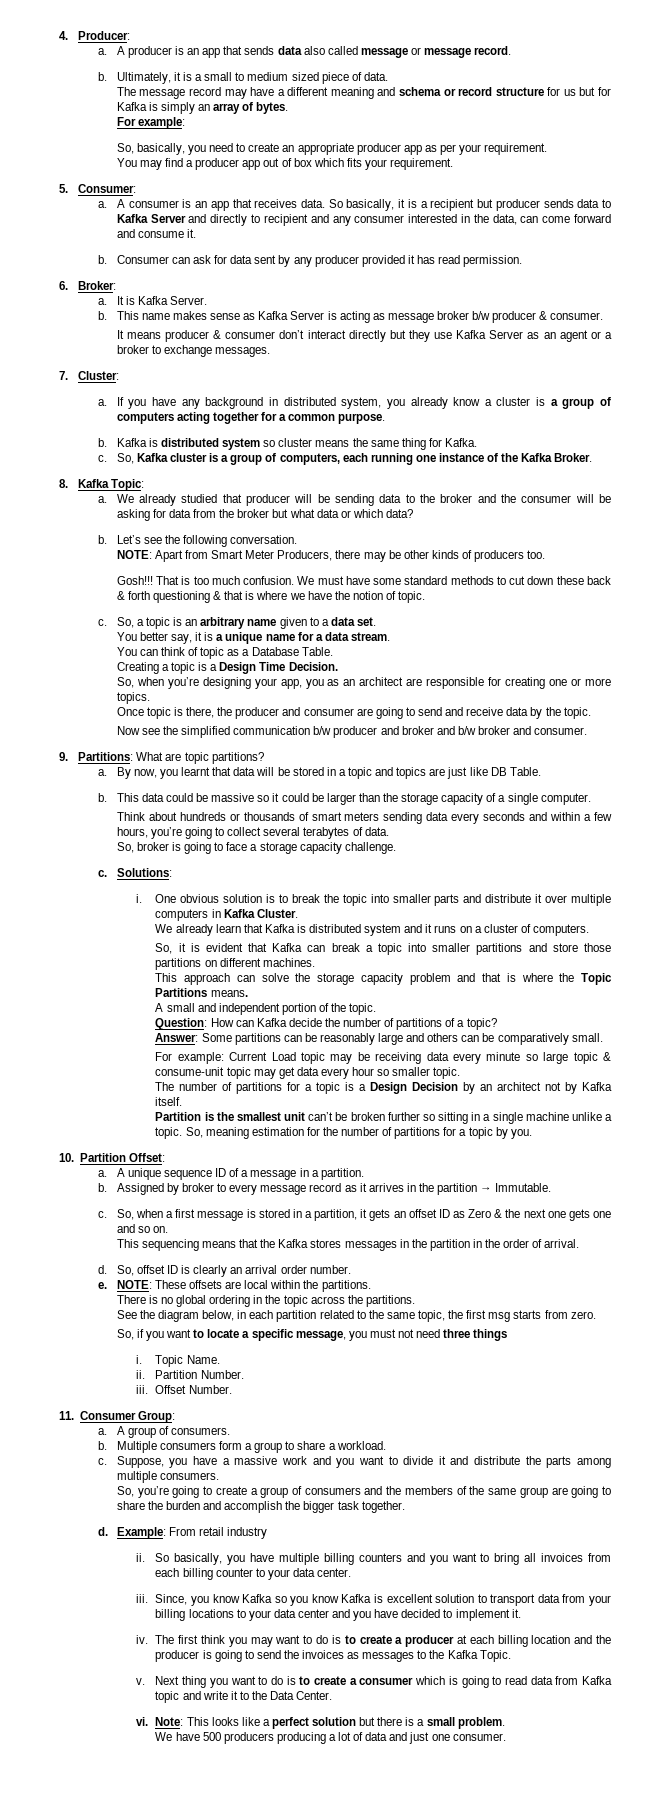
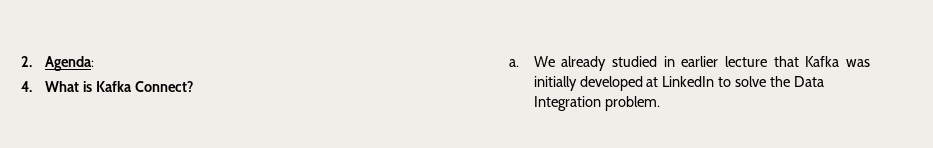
- 4. Producer:
- a. A producer is an app that sends data also called message or message record.
- b. Ultimately, it is a small to medium sized piece of data.
- The message record may have a different meaning and schema or record structure for us but for Kafka is simply an array of bytes.
- For example:
- So, basically, you need to create an appropriate producer app as per your requirement.
- You may find a producer app out of box which fits your requirement.
- 5. Consumer:
- a. A consumer is an app that receives data. So basically, it is a recipient but producer sends data to Kafka Server and directly to recipient and any consumer interested in the data, can come forward and consume it.
- b. Consumer can ask for data sent by any producer provided it has read permission.
- 6. Broker:
- a. It is Kafka Server.
- b. This name makes sense as Kafka Server is acting as message broker b/w producer & consumer.
- It means producer & consumer don’t interact directly but they use Kafka Server as an agent or a broker to exchange messages.
- 7. Cluster:
- a. If you have any background in distributed system, you already know a cluster is a group of computers acting together for a common purpose.
- b. Kafka is distributed system so cluster means the same thing for Kafka.
- c. So, Kafka cluster is a group of computers, each running one instance of the Kafka Broker.
- 8. Kafka Topic:
- a. We already studied that producer will be sending data to the broker and the consumer will be asking for data from the broker but what data or which data?
- b. Let’s see the following conversation.
- NOTE: Apart from Smart Meter Producers, there may be other kinds of producers too.
- Gosh!!! That is too much confusion. We must have some standard methods to cut down these back & forth questioning & that is where we have the notion of topic.
- c. So, a topic is an arbitrary name given to a data set.
- You better say, it is a unique name for a data stream.
- You can think of topic as a Database Table.
- Creating a topic is a Design Time Decision.
- So, when you’re designing your app, you as an architect are responsible for creating one or more topics.
- Once topic is there, the producer and consumer are going to send and receive data by the topic.
- Now see the simplified communication b/w producer and broker and b/w broker and consumer.
- 9. Partitions: What are topic partitions?
- a. By now, you learnt that data will be stored in a topic and topics are just like DB Table.
- b. This data could be massive so it could be larger than the storage capacity of a single computer.
- Think about hundreds or thousands of smart meters sending data every seconds and within a few hours, you’re going to collect several terabytes of data.
- So, broker is going to face a storage capacity challenge.
- c. Solutions:
- i. One obvious solution is to break the topic into smaller parts and distribute it over multiple computers in Kafka Cluster.
- We already learn that Kafka is distributed system and it runs on a cluster of computers.
- So, it is evident that Kafka can break a topic into smaller partitions and store those partitions on different machines.
- This approach can solve the storage capacity problem and that is where the Topic Partitions means.
- A small and independent portion of the topic.
- Question: How can Kafka decide the number of partitions of a topic?
- Answer: Some partitions can be reasonably large and others can be comparatively small.
- For example: Current Load topic may be receiving data every minute so large topic & consume-unit topic may get data every hour so smaller topic.
- The number of partitions for a topic is a Design Decision by an architect not by Kafka itself.
- Partition is the smallest unit can’t be broken further so sitting in a single machine unlike a topic. So, meaning estimation for the number of partitions for a topic by you.
- 10. Partition Offset:
- a. A unique sequence ID of a message in a partition.
- b. Assigned by broker to every message record as it arrives in the partition → Immutable.
- c. So, when a first message is stored in a partition, it gets an offset ID as Zero & the next one gets one and so on.
- This sequencing means that the Kafka stores messages in the partition in the order of arrival.
- d. So, offset ID is clearly an arrival order number.
- e. NOTE: These offsets are local within the partitions.
- There is no global ordering in the topic across the partitions.
- See the diagram below, in each partition related to the same topic, the first msg starts from zero.
- So, if you want to locate a specific message, you must not need three things
- i. Topic Name.
- ii. Partition Number.
- iii. Offset Number.
- 11. Consumer Group:
- a. A group of consumers.
- b. Multiple consumers form a group to share a workload.
- c. Suppose, you have a massive work and you want to divide it and distribute the parts among multiple consumers.
- So, you’re going to create a group of consumers and the members of the same group are going to share the burden and accomplish the bigger task together.
- d. Example: From retail industry
- ii. So basically, you have multiple billing counters and you want to bring all invoices from each billing counter to your data center.
- iii. Since, you know Kafka so you know Kafka is excellent solution to transport data from your billing locations to your data center and you have decided to implement it.
- iv. The first think you may want to do is to create a producer at each billing location and the producer is going to send the invoices as messages to the Kafka Topic.
- v. Next thing you want to do is to create a consumer which is going to read data from Kafka topic and write it to the Data Center.
- vi. Note: This looks like a perfect solution but there is a small problem.
- We have 500 producers producing a lot of data and just one consumer.
+ 2. Agenda:
+ 4. What is Kafka Connect?
+ a. We already studied in earlier lecture that Kafka was initially developed at LinkedIn to solve the Data Integration problem.

